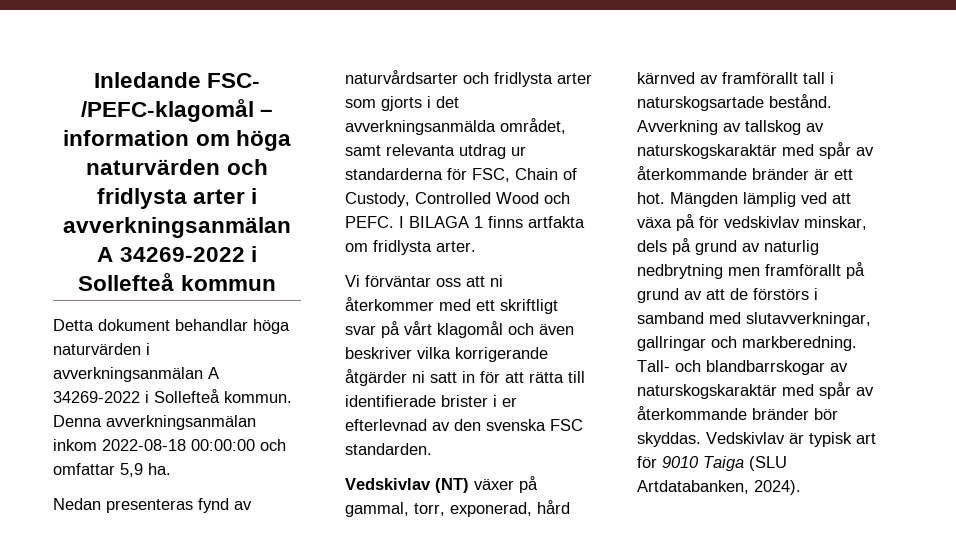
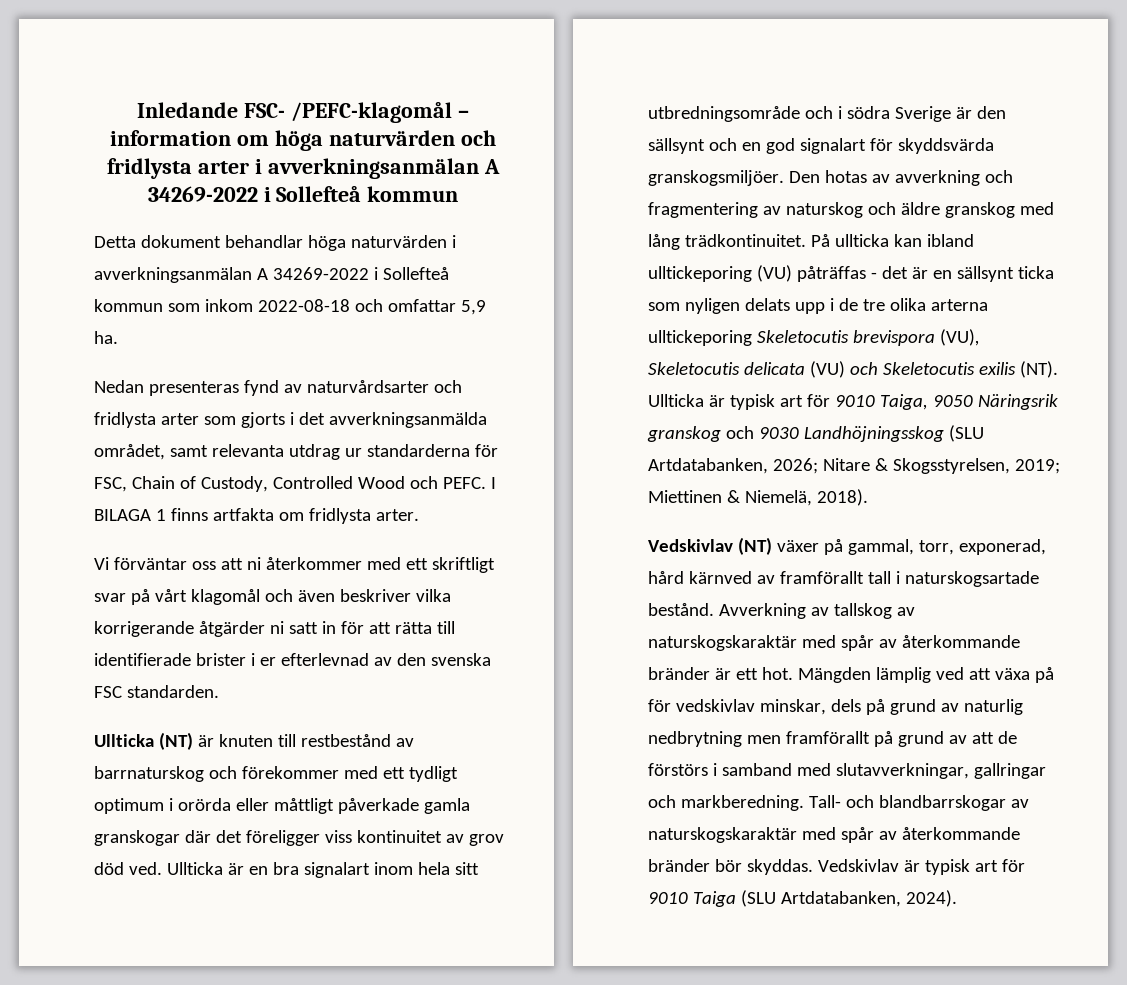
- Detta dokument behandlar höga naturvärden i avverkningsanmälan A 34269-2022 i Sollefteå kommun. Denna avverkningsanmälan inkom 2022-08-18 00:00:00 och omfattar 5,9 ha.
+ Detta dokument behandlar höga naturvärden i avverkningsanmälan A 34269-2022 i Sollefteå kommun som inkom 2022-08-18 och omfattar 5,9 ha.
+ Ullticka (NT) är knuten till restbestånd av barrnaturskog och förekommer med ett tydligt optimum i orörda eller måttligt påverkade gamla granskogar där det föreligger viss kontinuitet av grov död ved. Ullticka är en bra signalart inom hela sitt utbredningsområde och i södra Sverige är den sällsynt och en god signalart för skyddsvärda granskogsmiljöer. Den hotas av avverkning och fragmentering av naturskog och äldre granskog med lång trädkontinuitet. På ullticka kan ibland ulltickeporing (VU) påträffas - det är en sällsynt ticka som nyligen delats upp i de tre olika arterna ulltickeporing Skeletocutis brevispora (VU), Skeletocutis delicata (VU) och Skeletocutis exilis (NT). Ullticka är typisk art för 9010 Taiga, 9050 Näringsrik granskog och 9030 Landhöjningsskog (SLU Artdatabanken, 2026; Nitare & Skogsstyrelsen, 2019; Miettinen & Niemelä, 2018).

